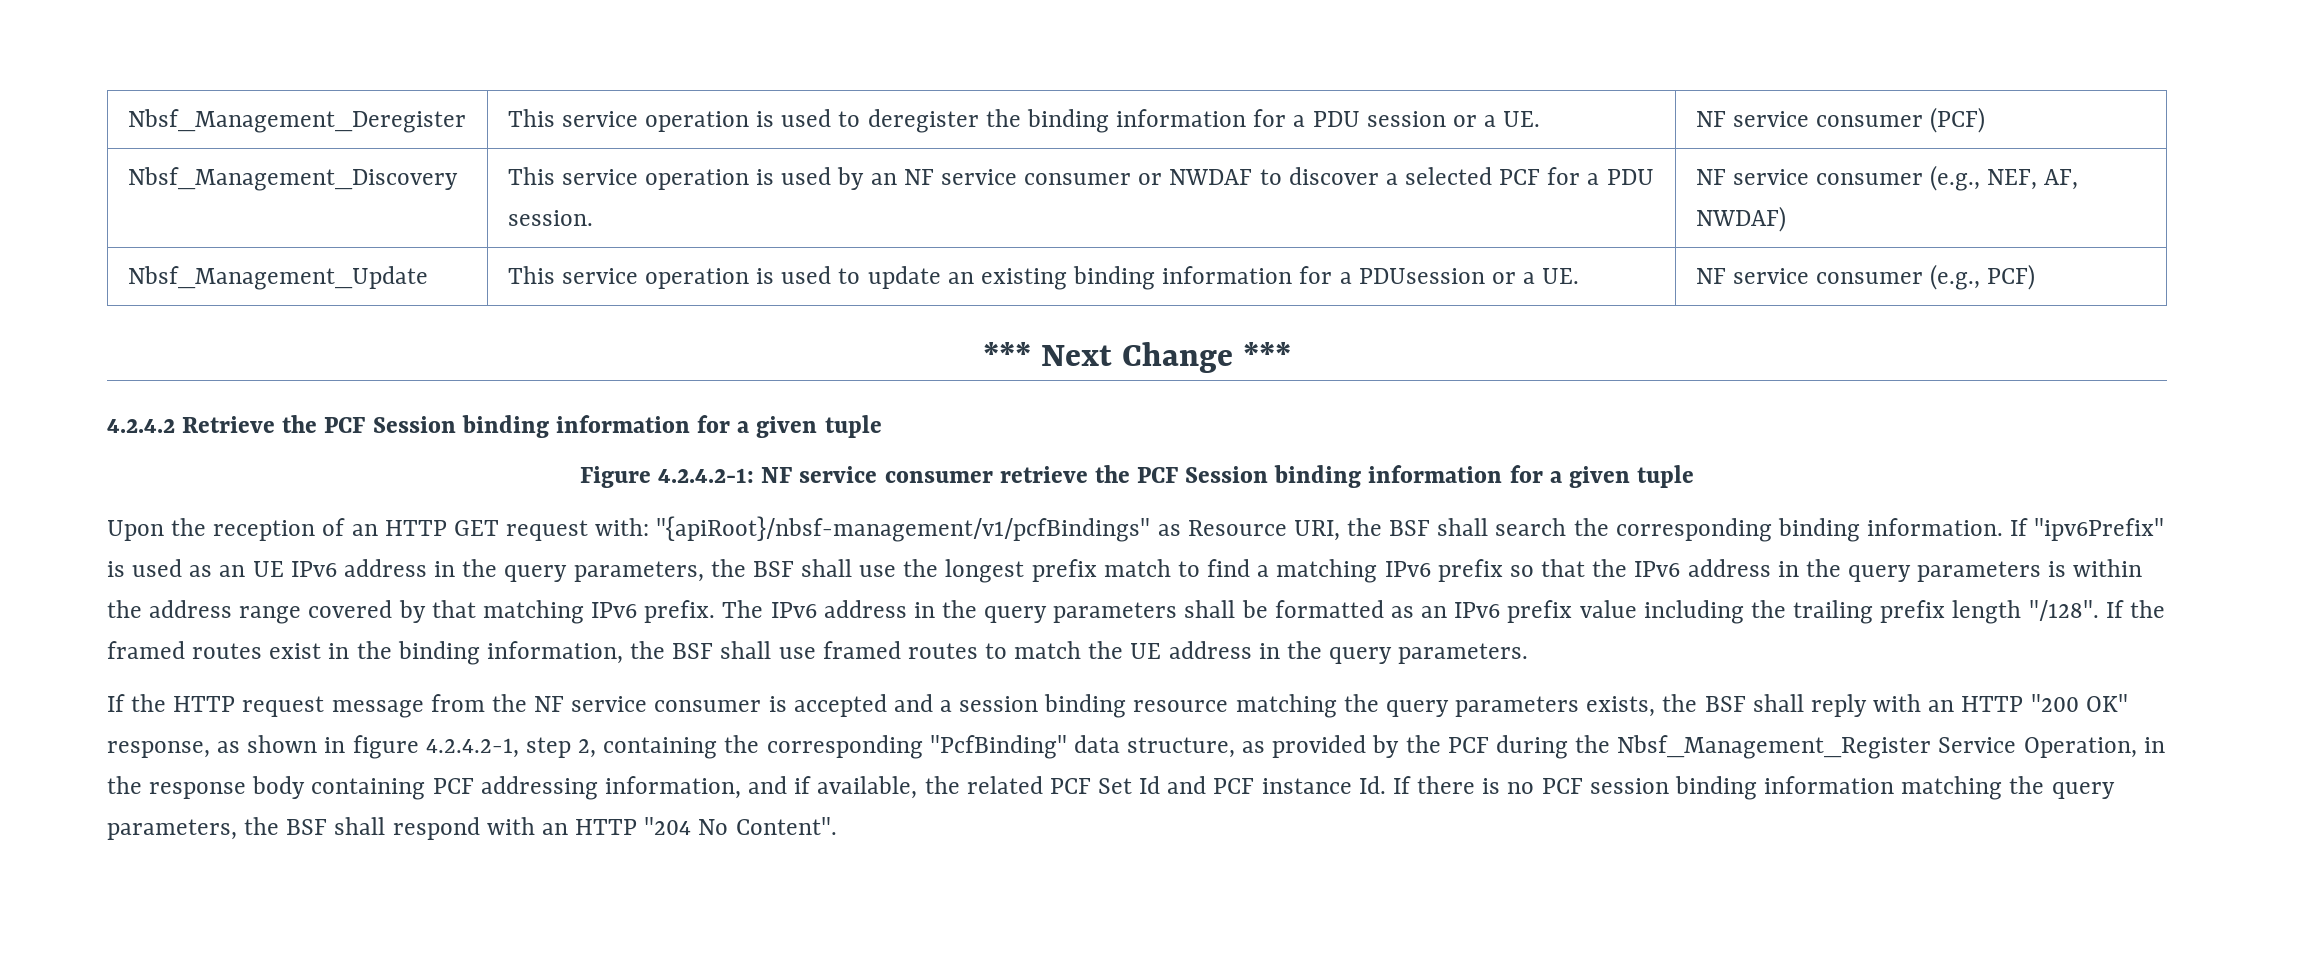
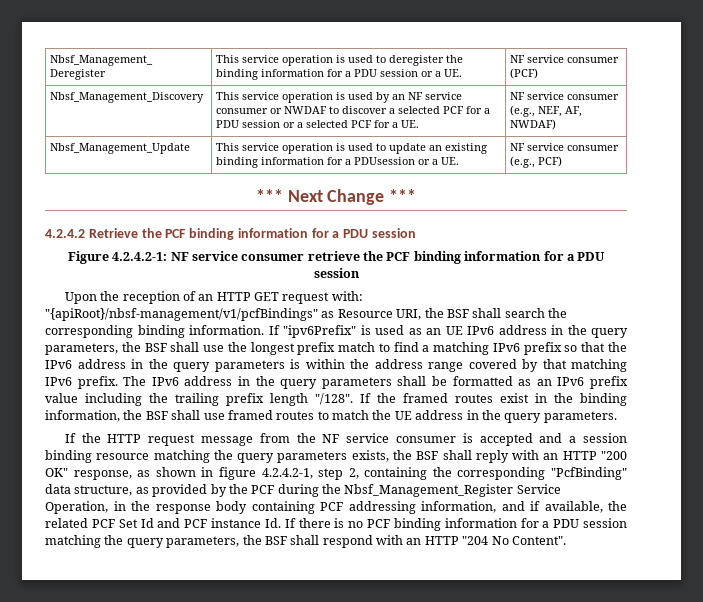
- Nbsf_Management_Discovery | This service operation is used by an NF service consumer or NWDAF to discover a selected PCF for a PDU session. | NF service consumer (e.g., NEF, AF, NWDAF)
+ Nbsf_Management_Discovery | This service operation is used by an NF service consumer or NWDAF to discover a selected PCF for a PDU session or a selected PCF for a UE. | NF service consumer (e.g., NEF, AF, NWDAF)
- 4.2.4.2 Retrieve the PCF Session binding information for a given tuple
+ 4.2.4.2 Retrieve the PCF binding information for a PDU session
- Figure 4.2.4.2-1: NF service consumer retrieve the PCF Session binding information for a given tuple
+ Figure 4.2.4.2-1: NF service consumer retrieve the PCF binding information for a PDU session
- If the HTTP request message from the NF service consumer is accepted and a session binding resource matching the query parameters exists, the BSF shall reply with an HTTP "200 OK" response, as shown in figure 4.2.4.2-1, step 2, containing the corresponding "PcfBinding" data structure, as provided by the PCF during the Nbsf_Management_Register Service Operation, in the response body containing PCF addressing information, and if available, the related PCF Set Id and PCF instance Id. If there is no PCF session binding information matching the query parameters, the BSF shall respond with an HTTP "204 No Content".
+ If the HTTP request message from the NF service consumer is accepted and a session binding resource matching the query parameters exists, the BSF shall reply with an HTTP "200 OK" response, as shown in figure 4.2.4.2-1, step 2, containing the corresponding "PcfBinding" data structure, as provided by the PCF during the Nbsf_Management_Register Service Operation, in the response body containing PCF addressing information, and if available, the related PCF Set Id and PCF instance Id. If there is no PCF binding information for a PDU session matching the query parameters, the BSF shall respond with an HTTP "204 No Content".

